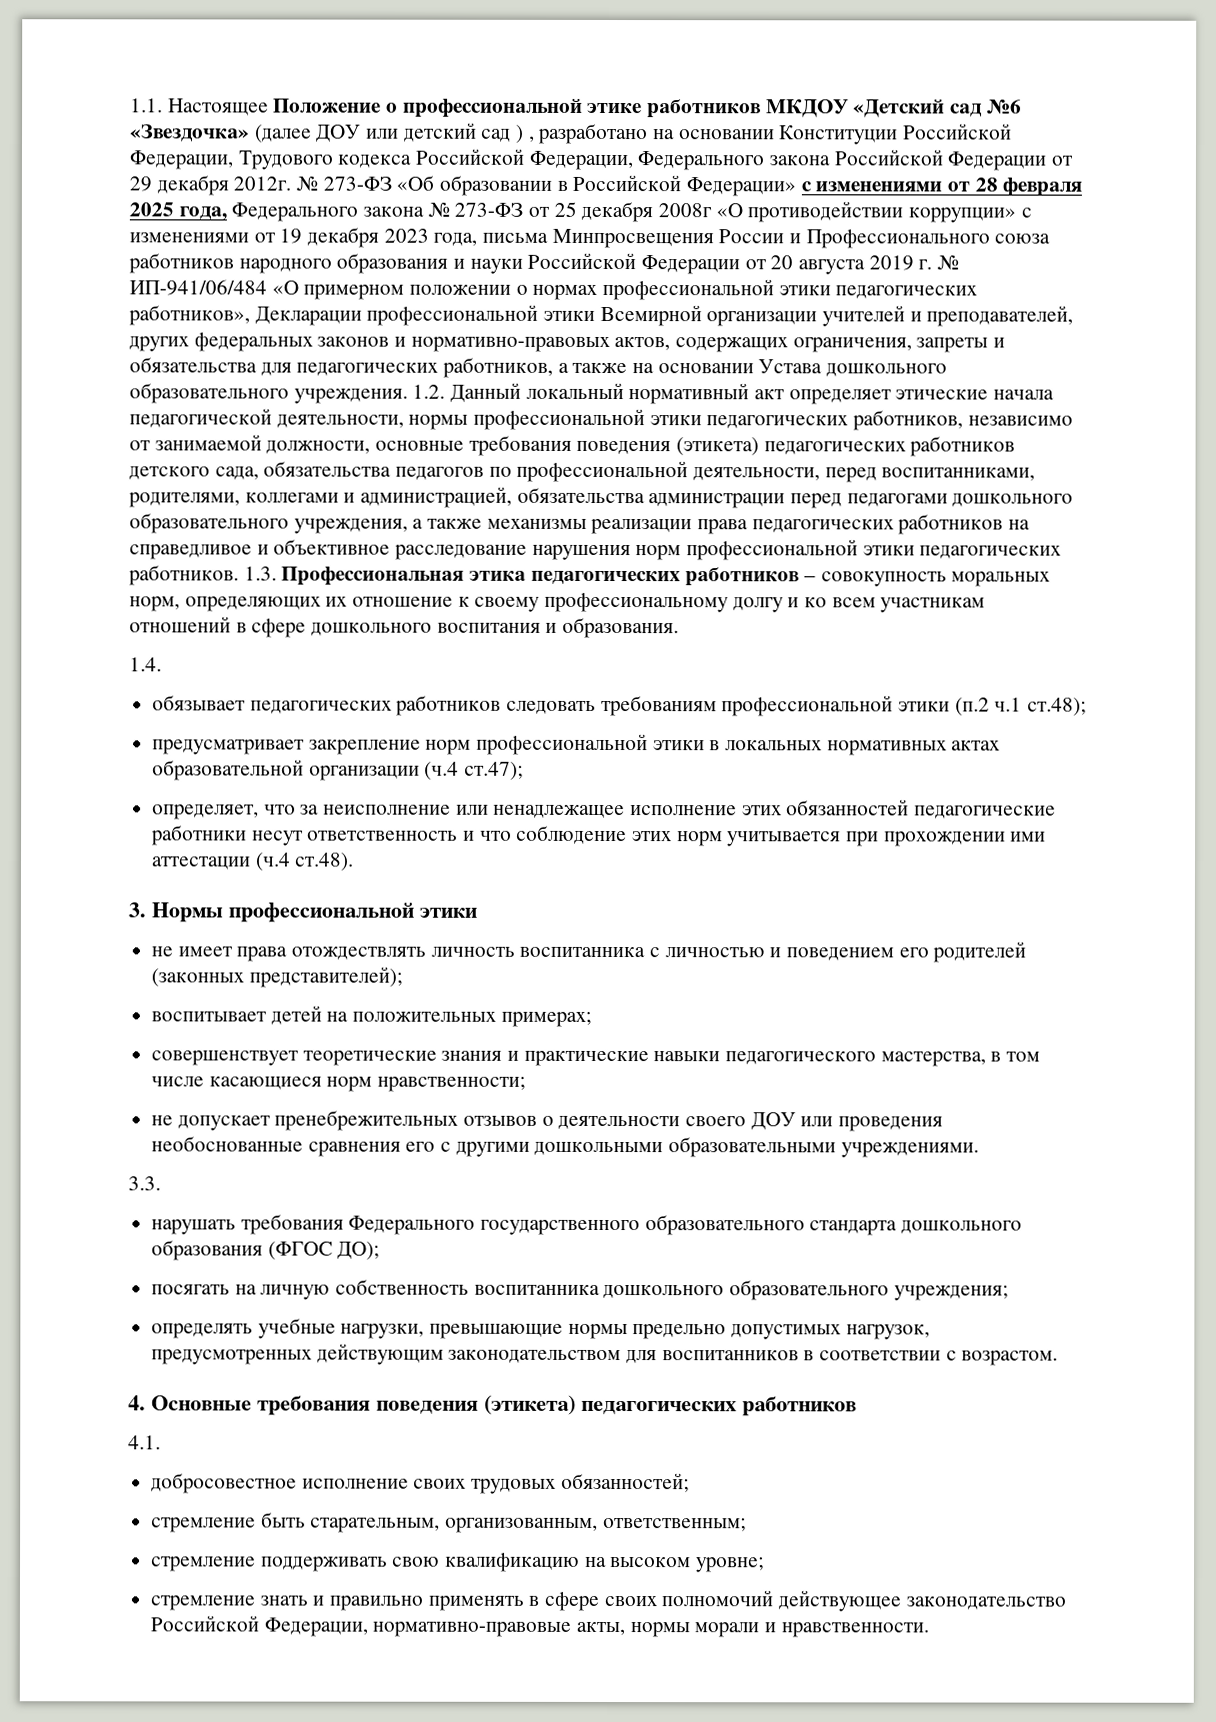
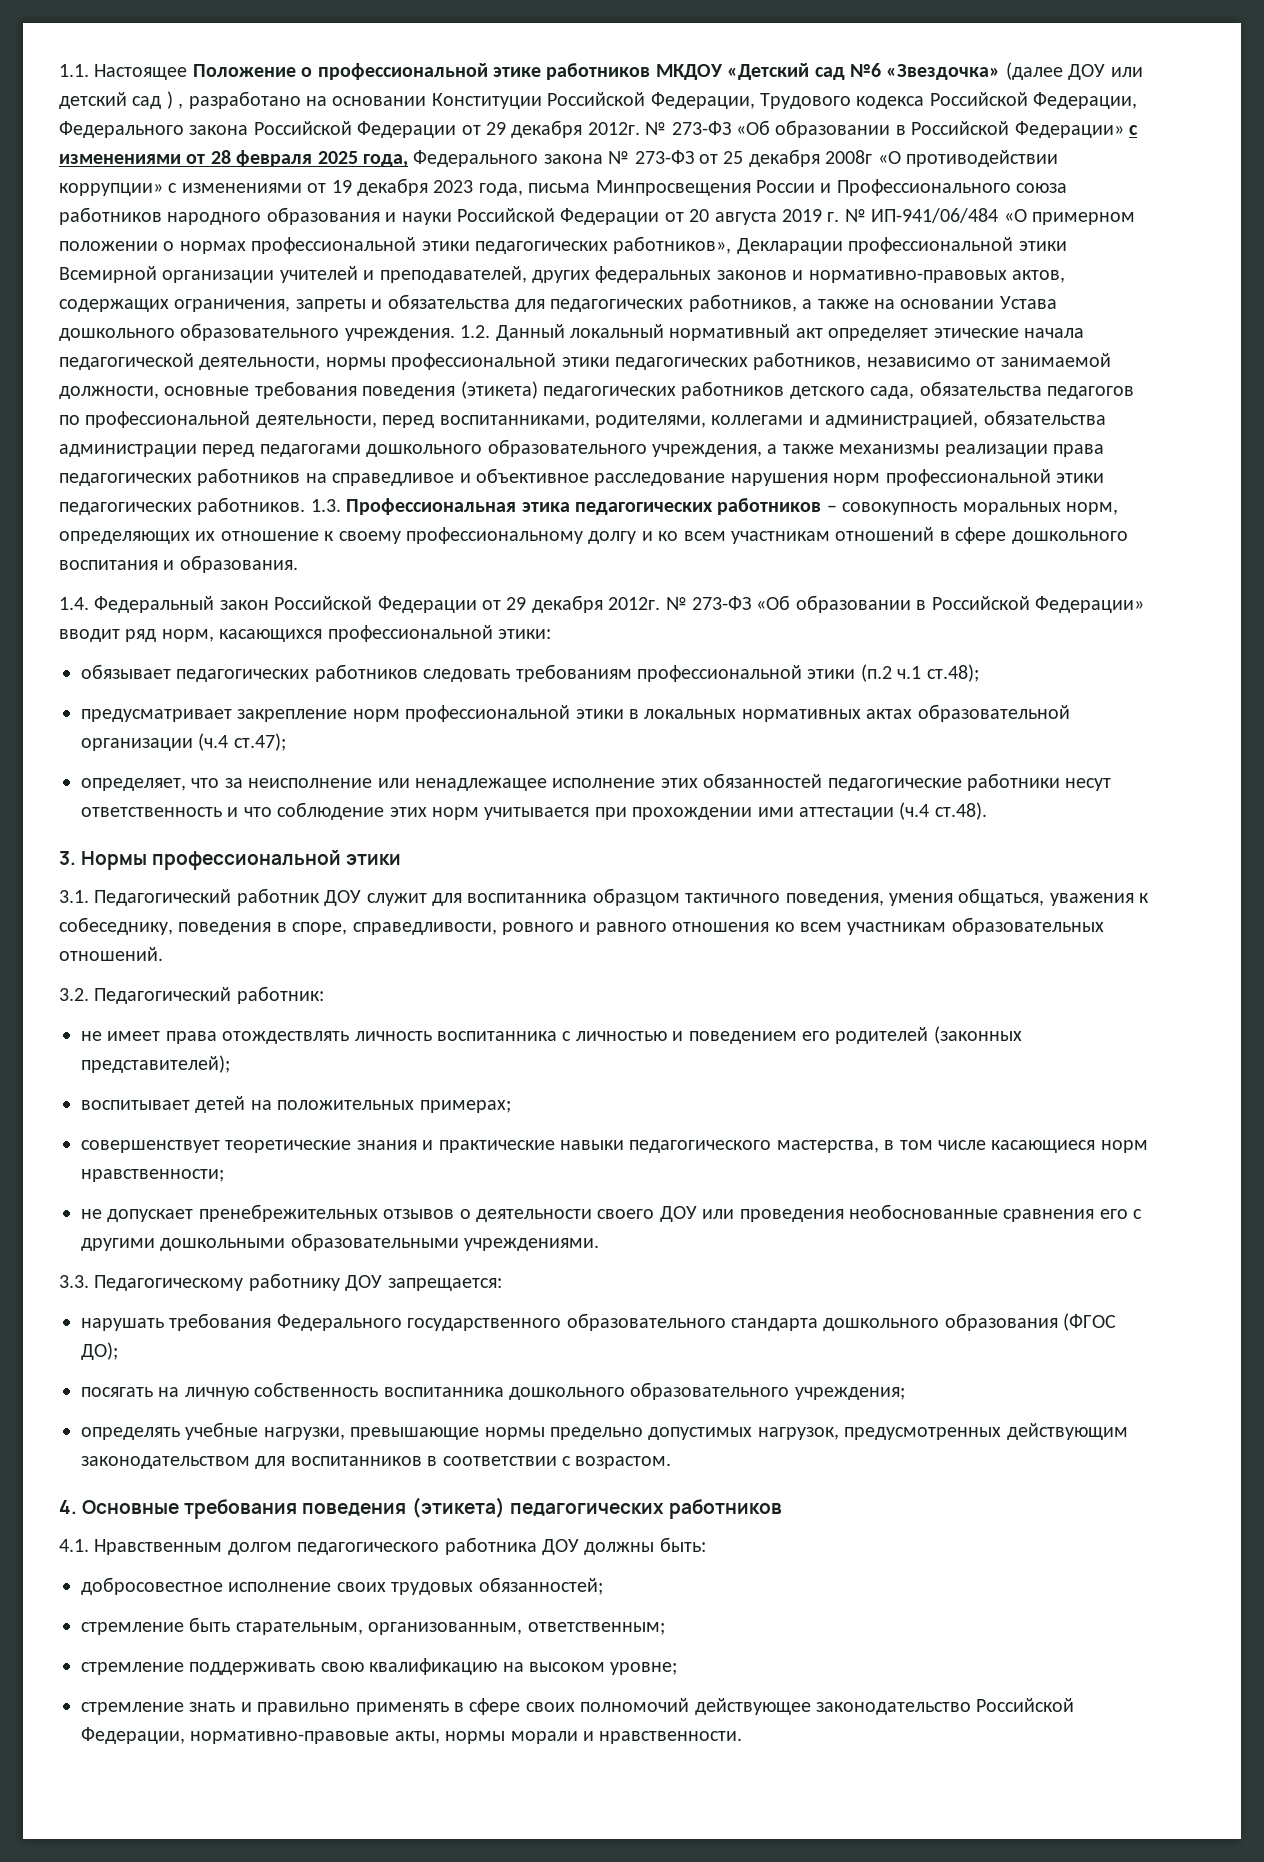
- 1.4.
+ 1.4. Федеральный закон Российской Федерации от 29 декабря 2012г. № 273-ФЗ «Об образовании в Российской Федерации» вводит ряд норм, касающихся профессиональной этики:
+ 3.1. Педагогический работник ДОУ служит для воспитанника образцом тактичного поведения, умения общаться, уважения к собеседнику, поведения в споре, справедливости, ровного и равного отношения ко всем участникам образовательных отношений.
+ 3.2. Педагогический работник:
- 3.3.
+ 3.3. Педагогическому работнику ДОУ запрещается:
- 4.1.
+ 4.1. Нравственным долгом педагогического работника ДОУ должны быть:

